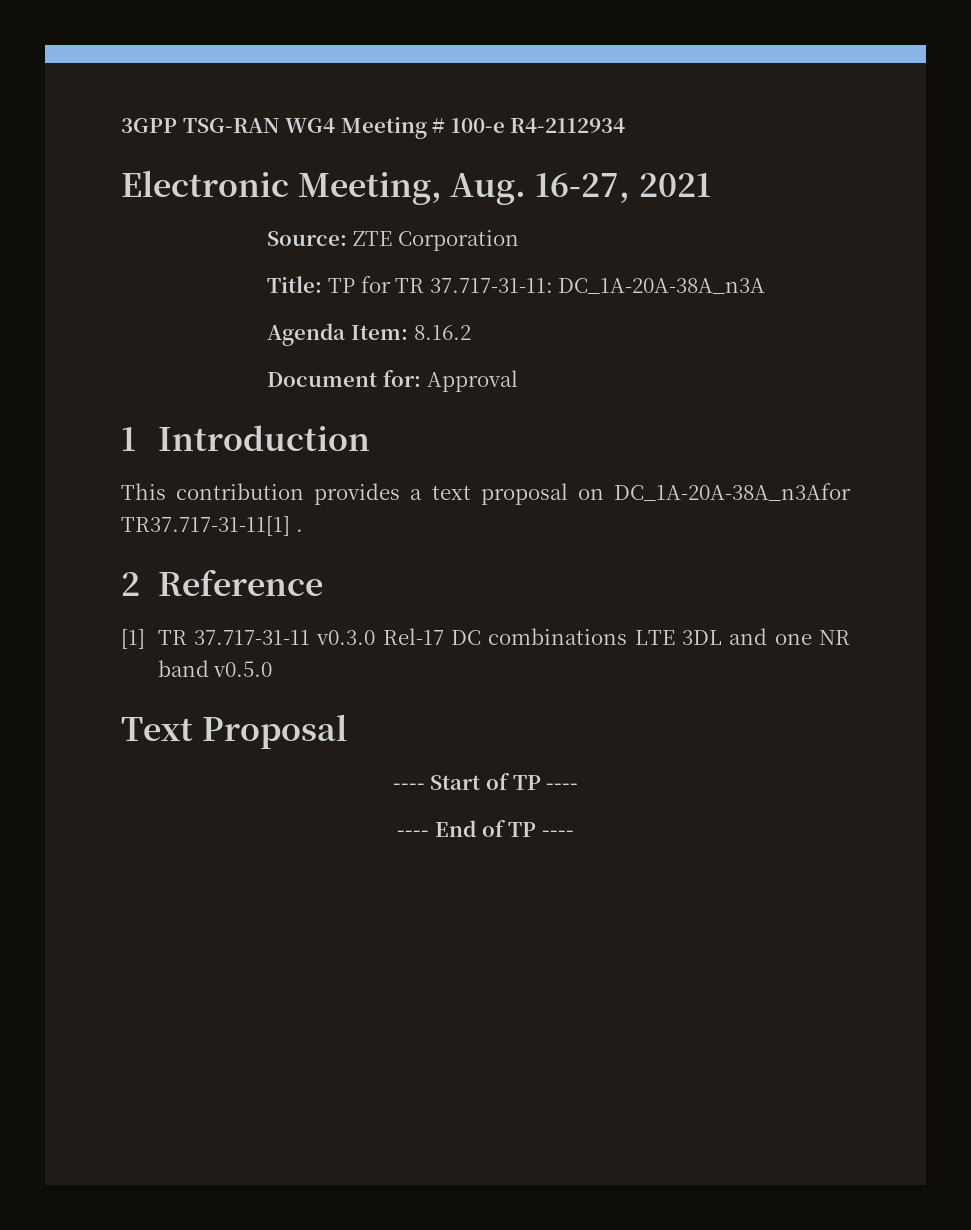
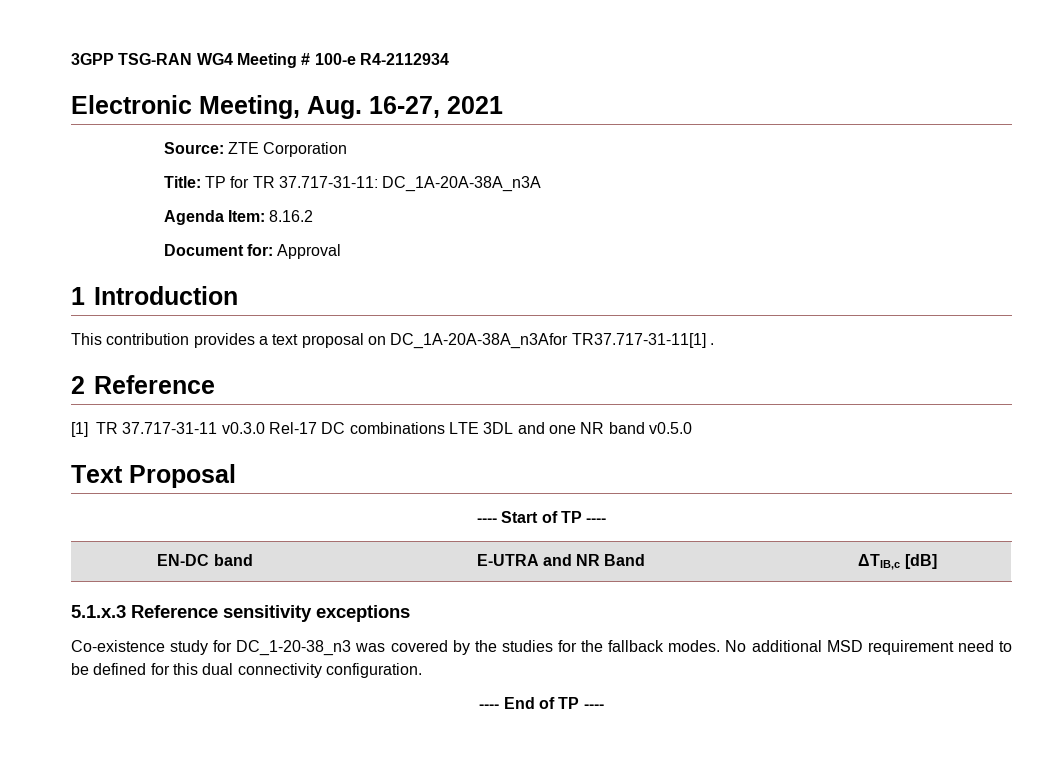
+ EN-DC band | E-UTRA and NR Band | ΔTIB,c [dB]
+ 5.1.x.3 Reference sensitivity exceptions
+ Co-existence study for DC_1-20-38_n3 was covered by the studies for the fallback modes. No additional MSD requirement need to be defined for this dual connectivity configuration.

